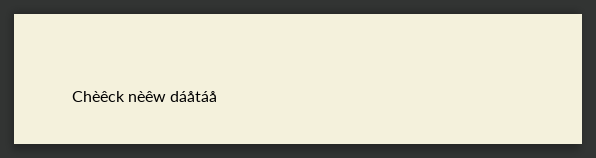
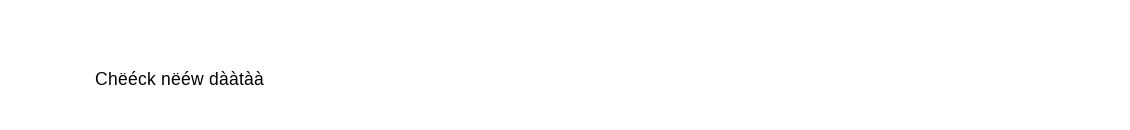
- Chèêck nèêw dáåtáå
+ Chëéck nëéw dààtàà

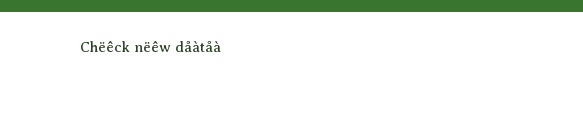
- Chëéck nëéw dààtàà
+ Chëêck nëêw dåàtåà

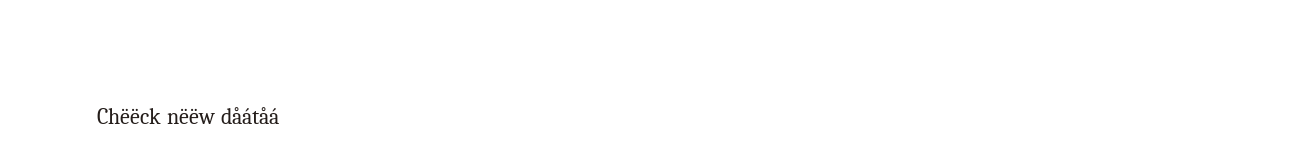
- Chëêck nëêw dåàtåà
+ Chëëck nëëw dåátåá

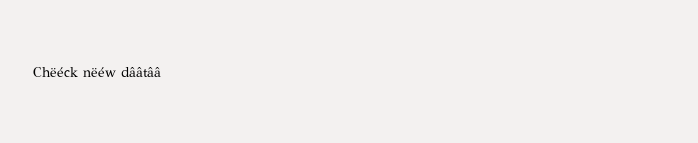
- Chëëck nëëw dåátåá
+ Chëéck nëéw dââtââ

